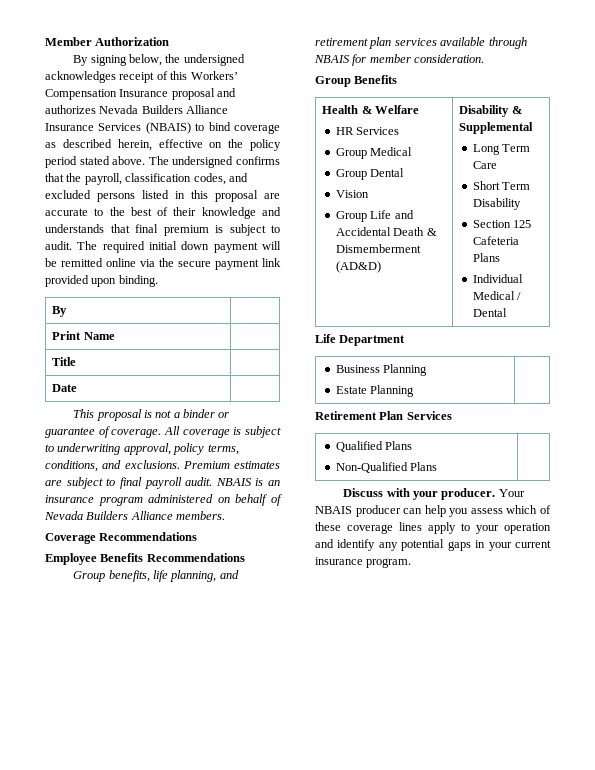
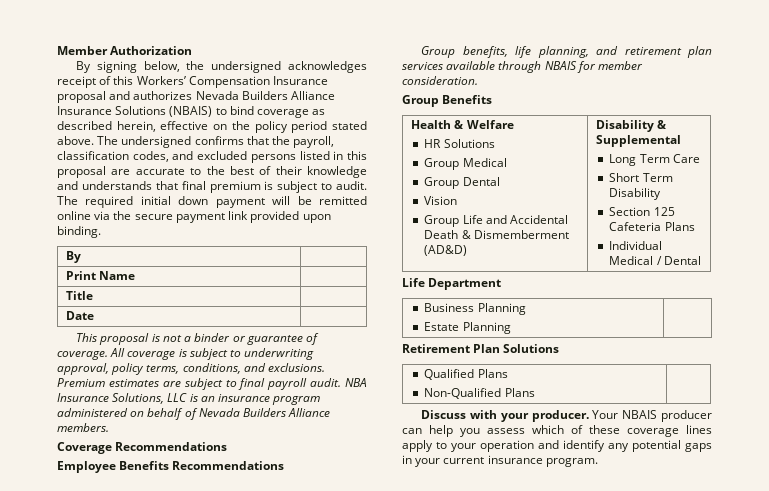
- By signing below, the undersigned acknowledges receipt of this Workers’ Compensation Insurance proposal and authorizes Nevada Builders Alliance Insurance Services (NBAIS) to bind coverage as described herein, effective on the policy period stated above.
+ By signing below, the undersigned acknowledges receipt of this Workers’ Compensation Insurance proposal and authorizes Nevada Builders Alliance Insurance Solutions (NBAIS) to bind coverage as described herein, effective on the policy period stated above.
- NBAIS is an insurance program administered on behalf of Nevada Builders Alliance members.
+ NBA Insurance Solutions, LLC is an insurance program administered on behalf of Nevada Builders Alliance members.
  Health & Welfare
- HR Services
+ HR Solutions
- Retirement Plan Services
+ Retirement Plan Solutions

